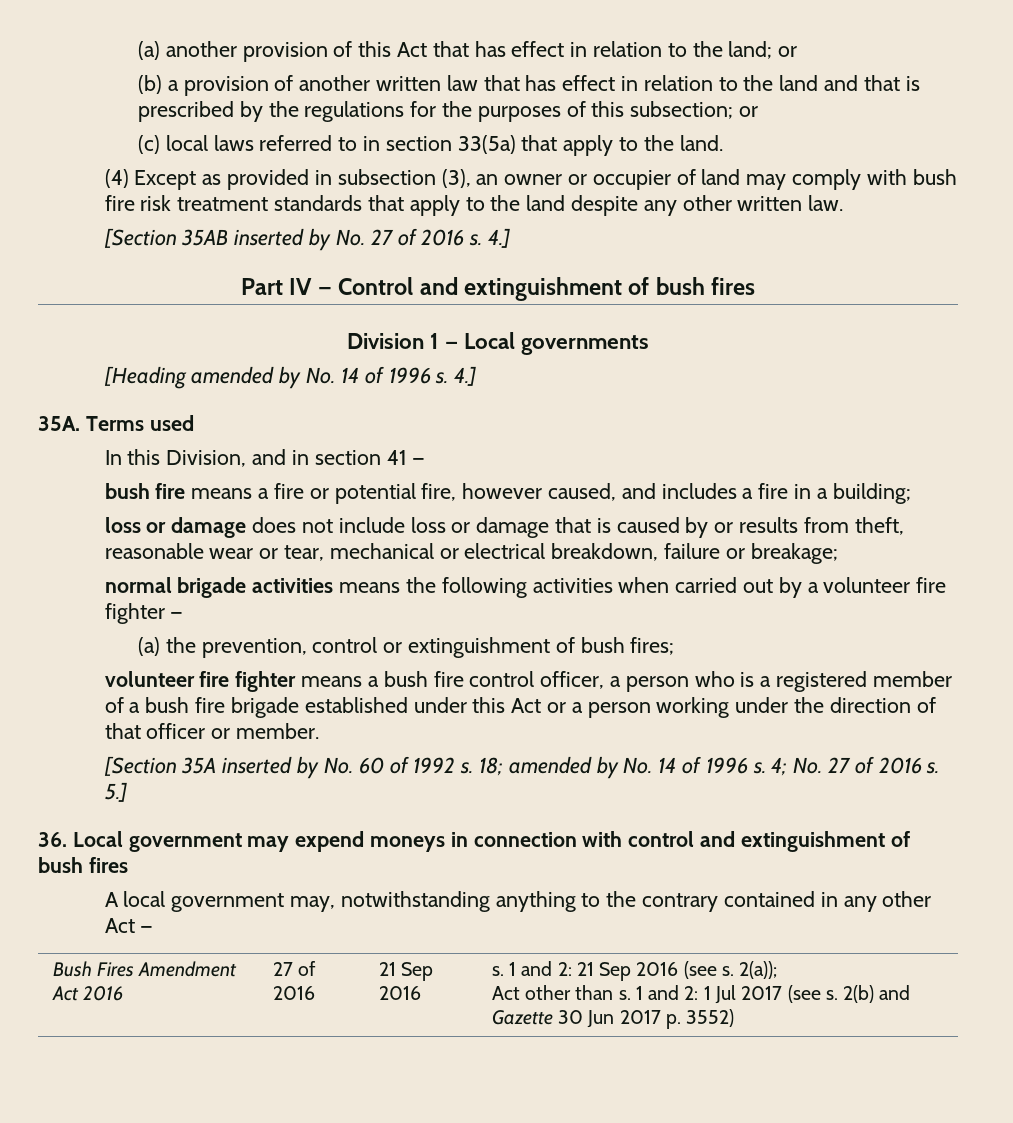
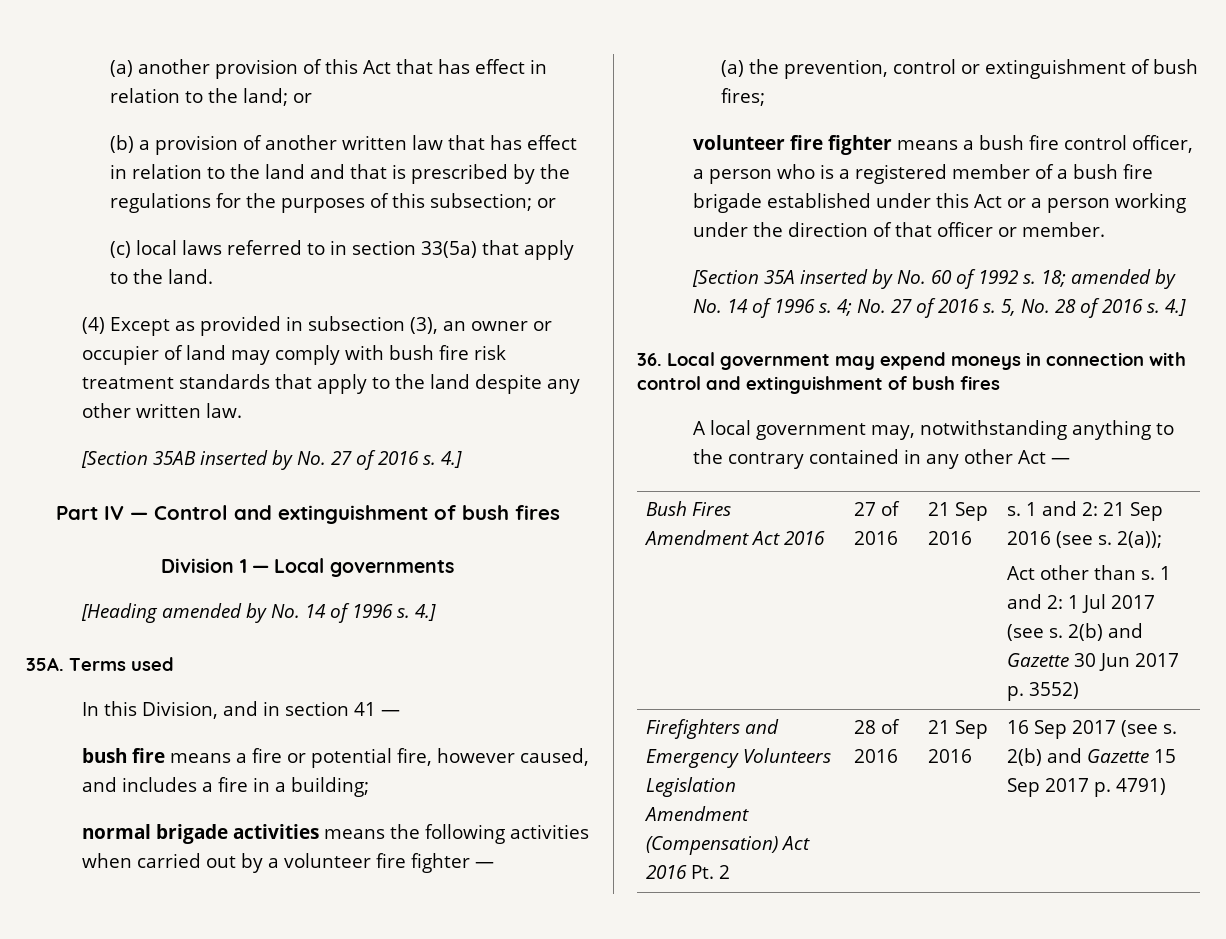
- loss or damage does not include loss or damage that is caused by or results from theft, reasonable wear or tear, mechanical or electrical breakdown, failure or breakage;
- 5.]
+ 5, No. 28 of 2016 s. 4.]
+ Firefighters and Emergency Volunteers Legislation Amendment (Compensation) Act 2016 Pt. 2 | 28 of 2016 | 21 Sep 2016 | 16 Sep 2017 (see s. 2(b) and Gazette 15 Sep 2017 p. 4791)

